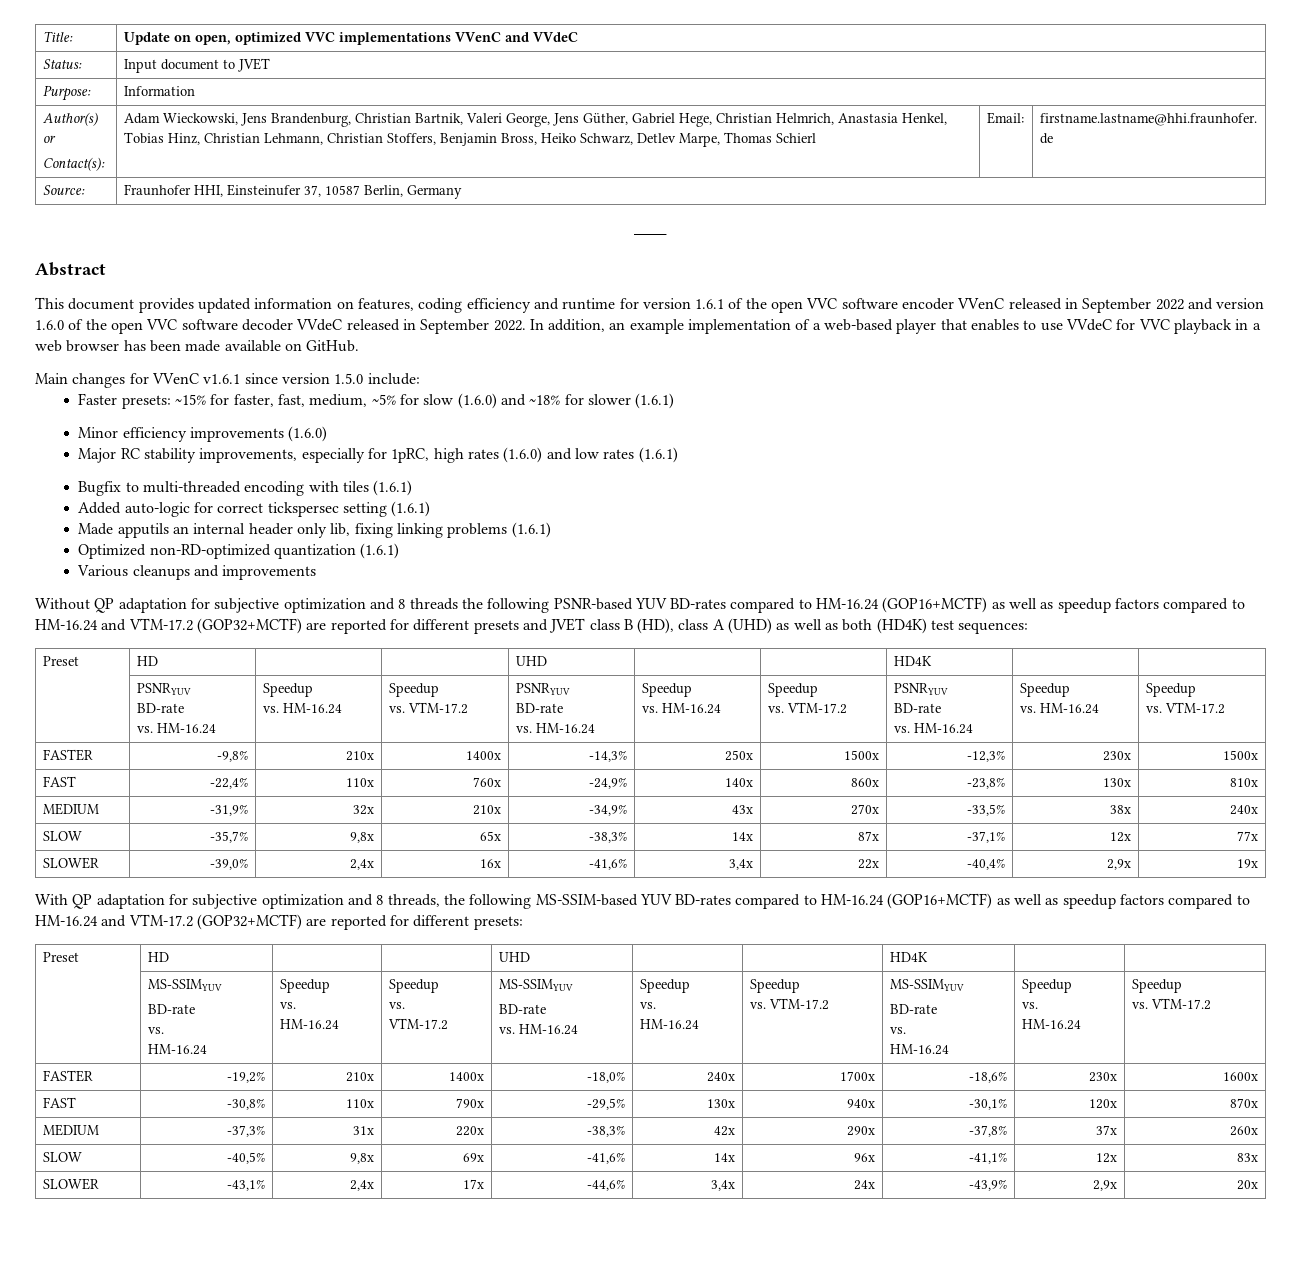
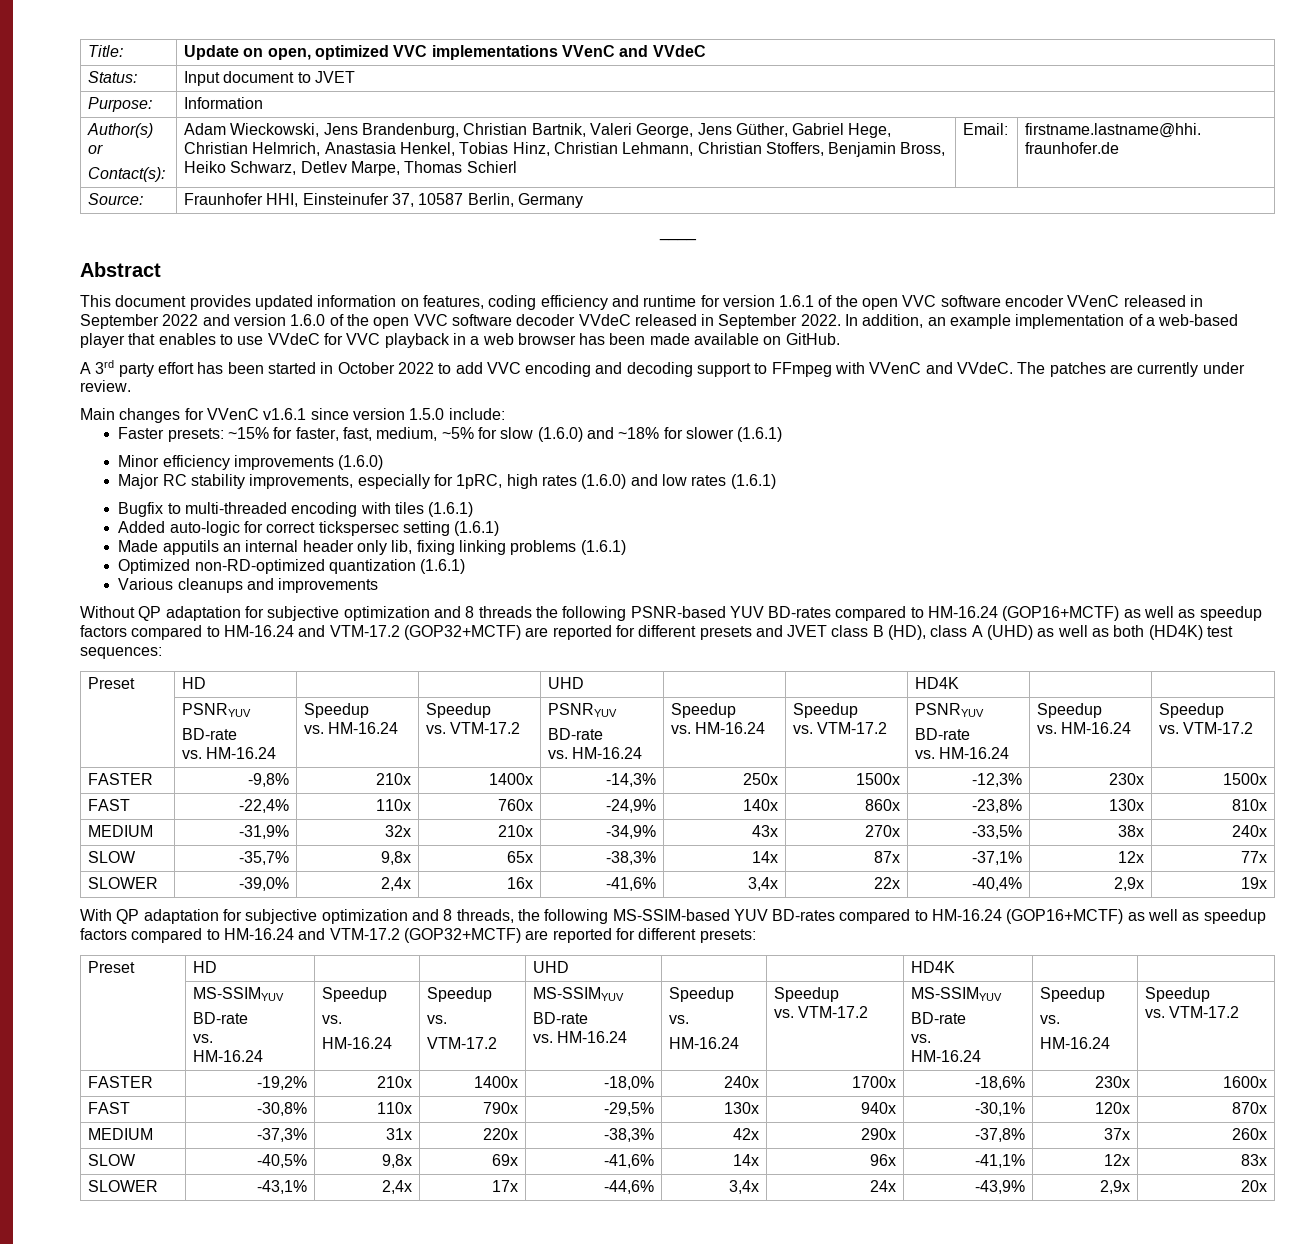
+ A 3rd party effort has been started in October 2022 to add VVC encoding and decoding support to FFmpeg with VVenC and VVdeC. The patches are currently under review.

